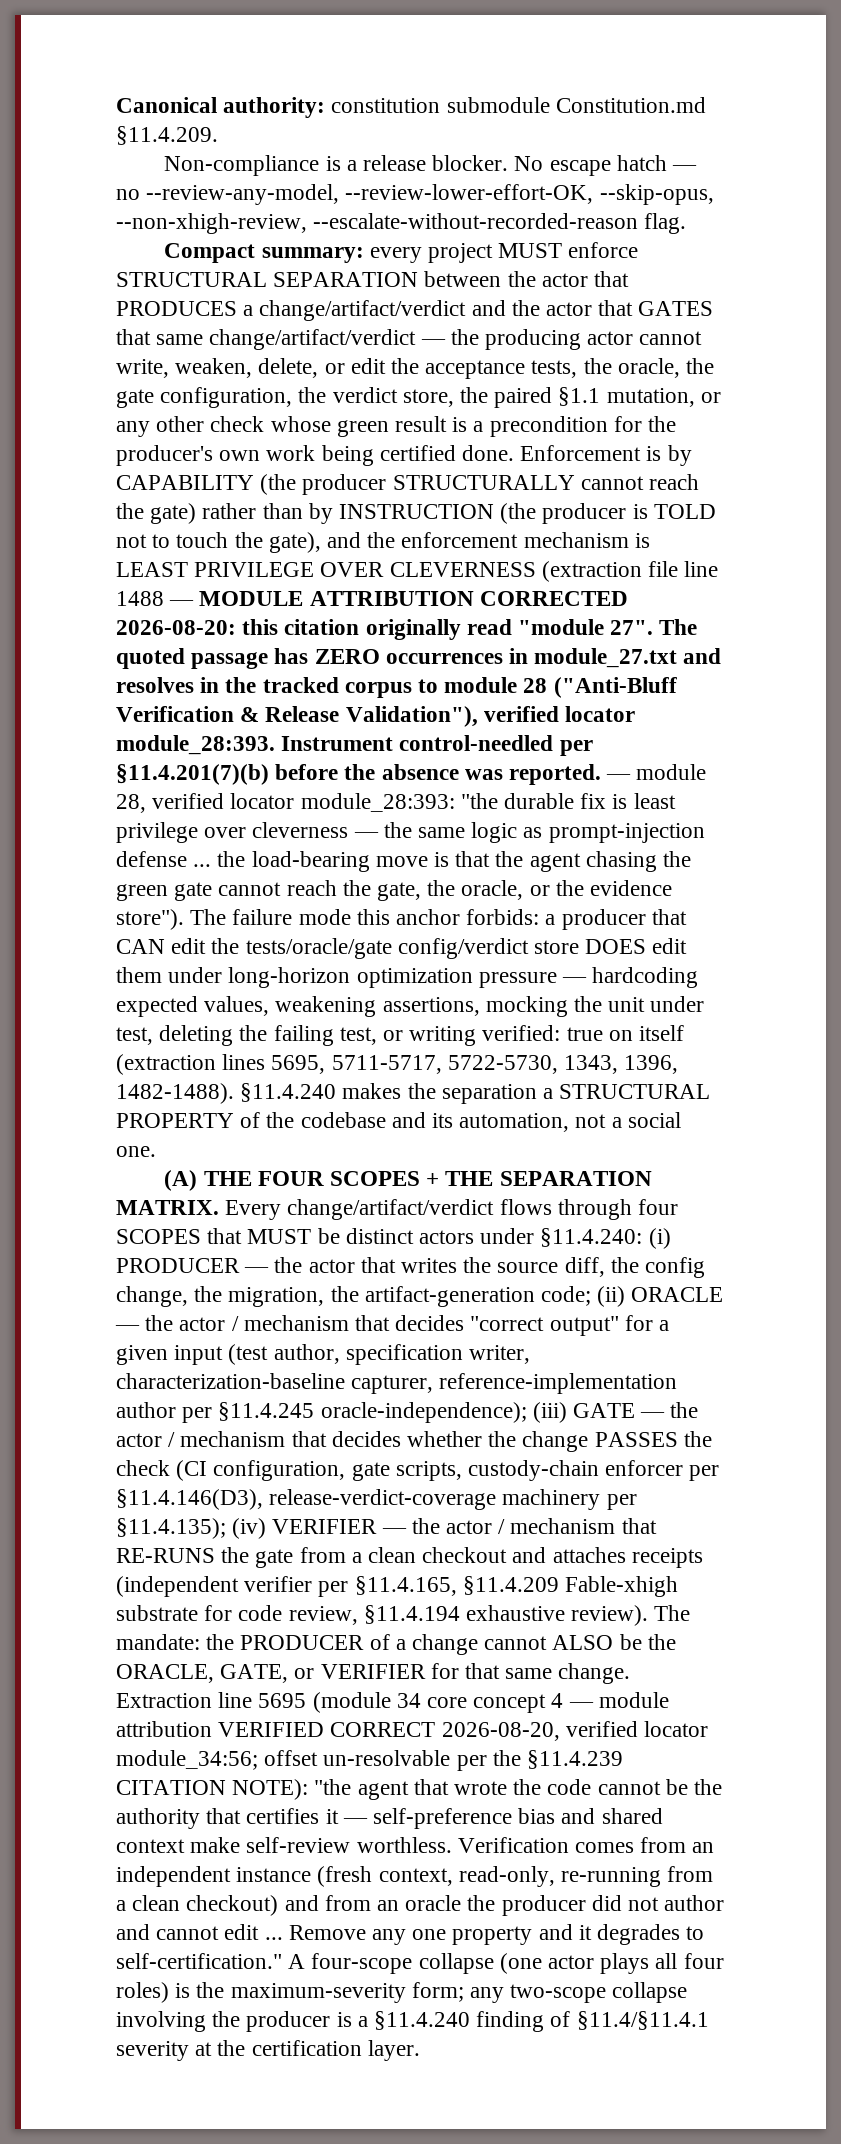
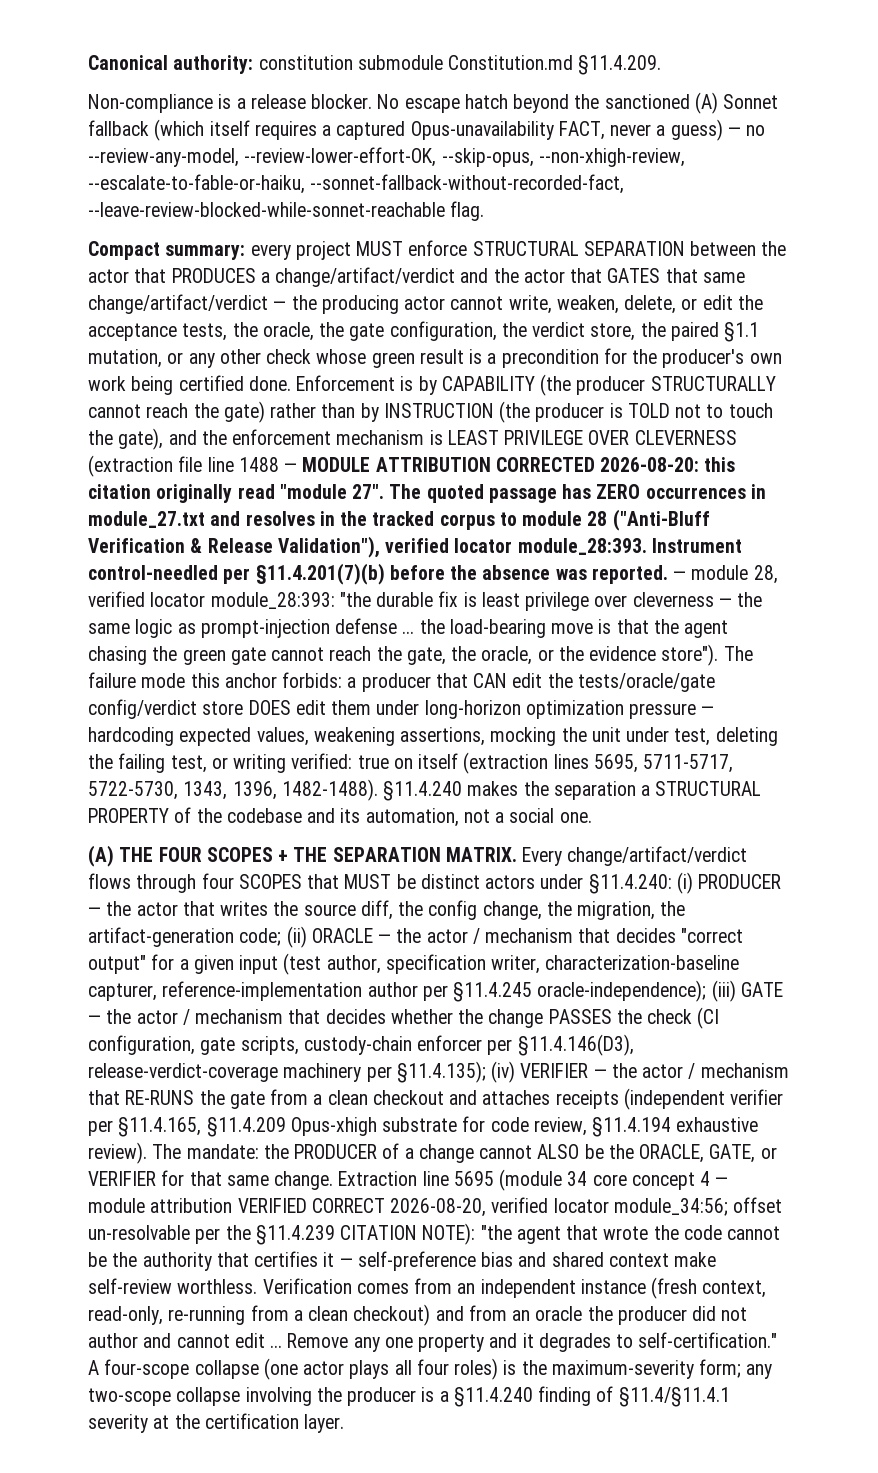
- No escape hatch — no --review-any-model, --review-lower-effort-OK, --skip-opus, --non-xhigh-review, --escalate-without-recorded-reason flag.
+ No escape hatch beyond the sanctioned (A) Sonnet fallback (which itself requires a captured Opus-unavailability FACT, never a guess) — no --review-any-model, --review-lower-effort-OK, --skip-opus, --non-xhigh-review, --escalate-to-fable-or-haiku, --sonnet-fallback-without-recorded-fact, --leave-review-blocked-while-sonnet-reachable flag.
- (iv) VERIFIER — the actor / mechanism that RE-RUNS the gate from a clean checkout and attaches receipts (independent verifier per §11.4.165, §11.4.209 Fable-xhigh substrate for code review, §11.4.194 exhaustive review).
+ (iv) VERIFIER — the actor / mechanism that RE-RUNS the gate from a clean checkout and attaches receipts (independent verifier per §11.4.165, §11.4.209 Opus-xhigh substrate for code review, §11.4.194 exhaustive review).

